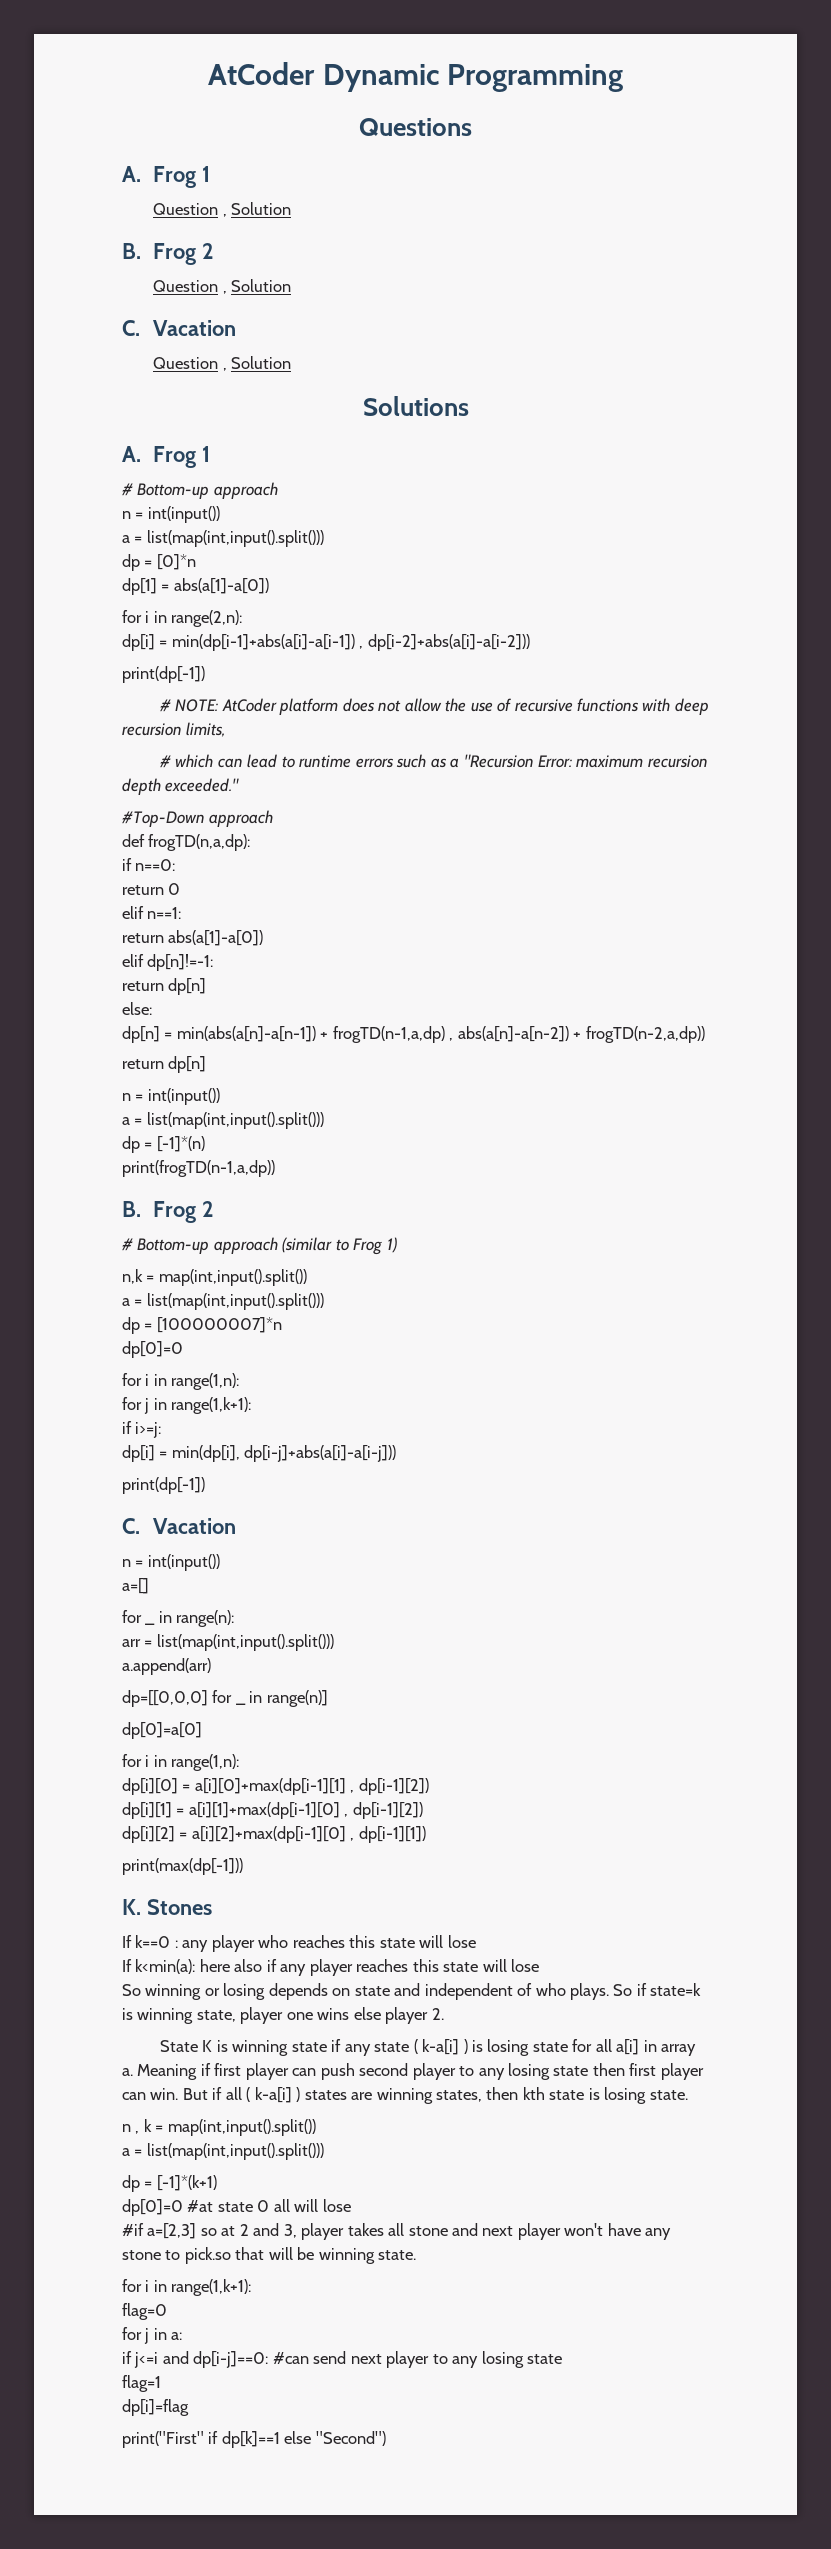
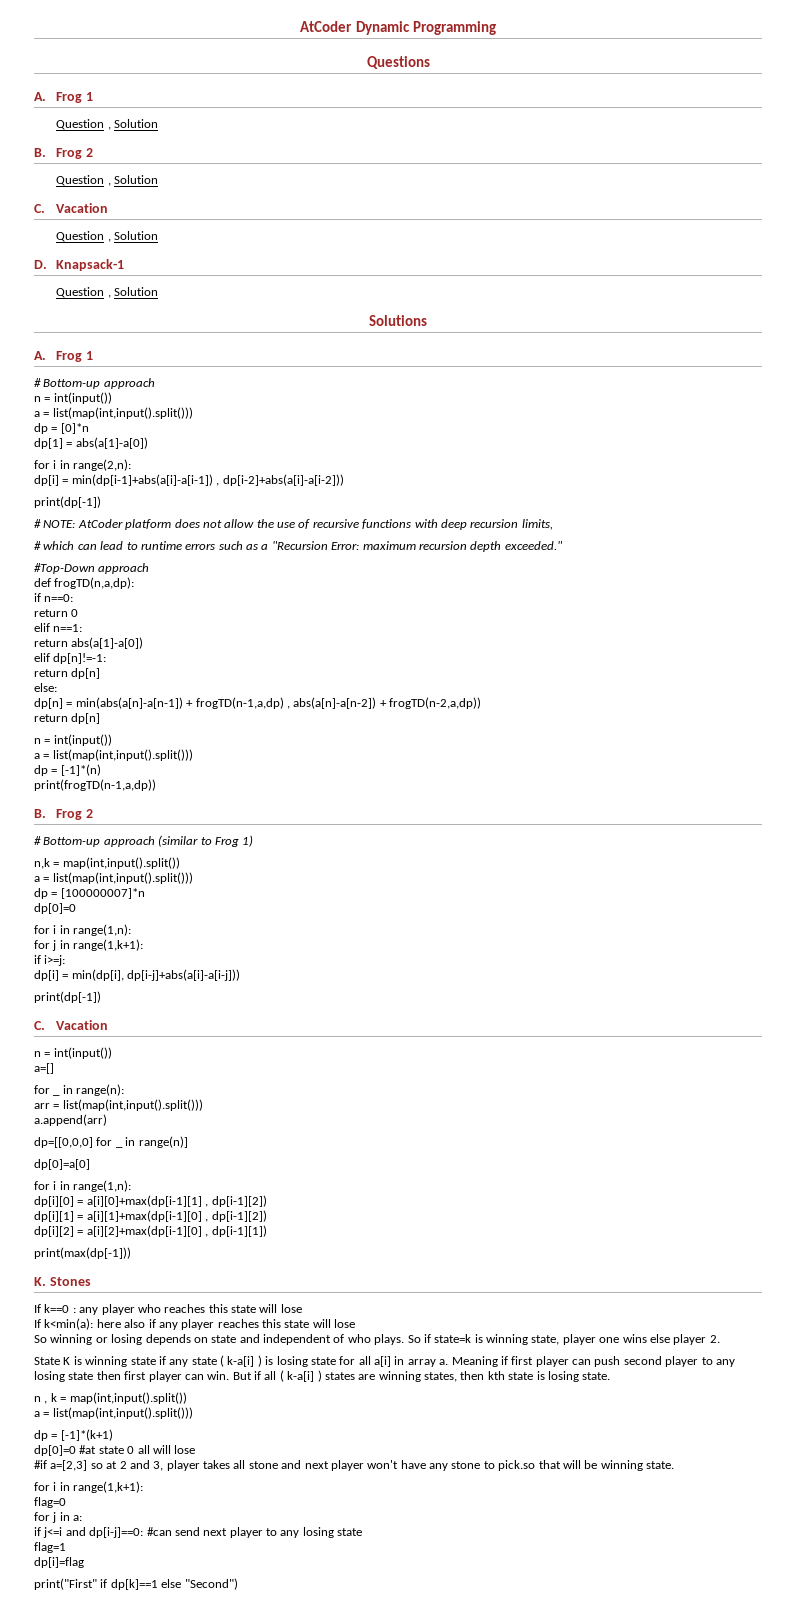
+ D. Knapsack-1
+ Question , Solution

